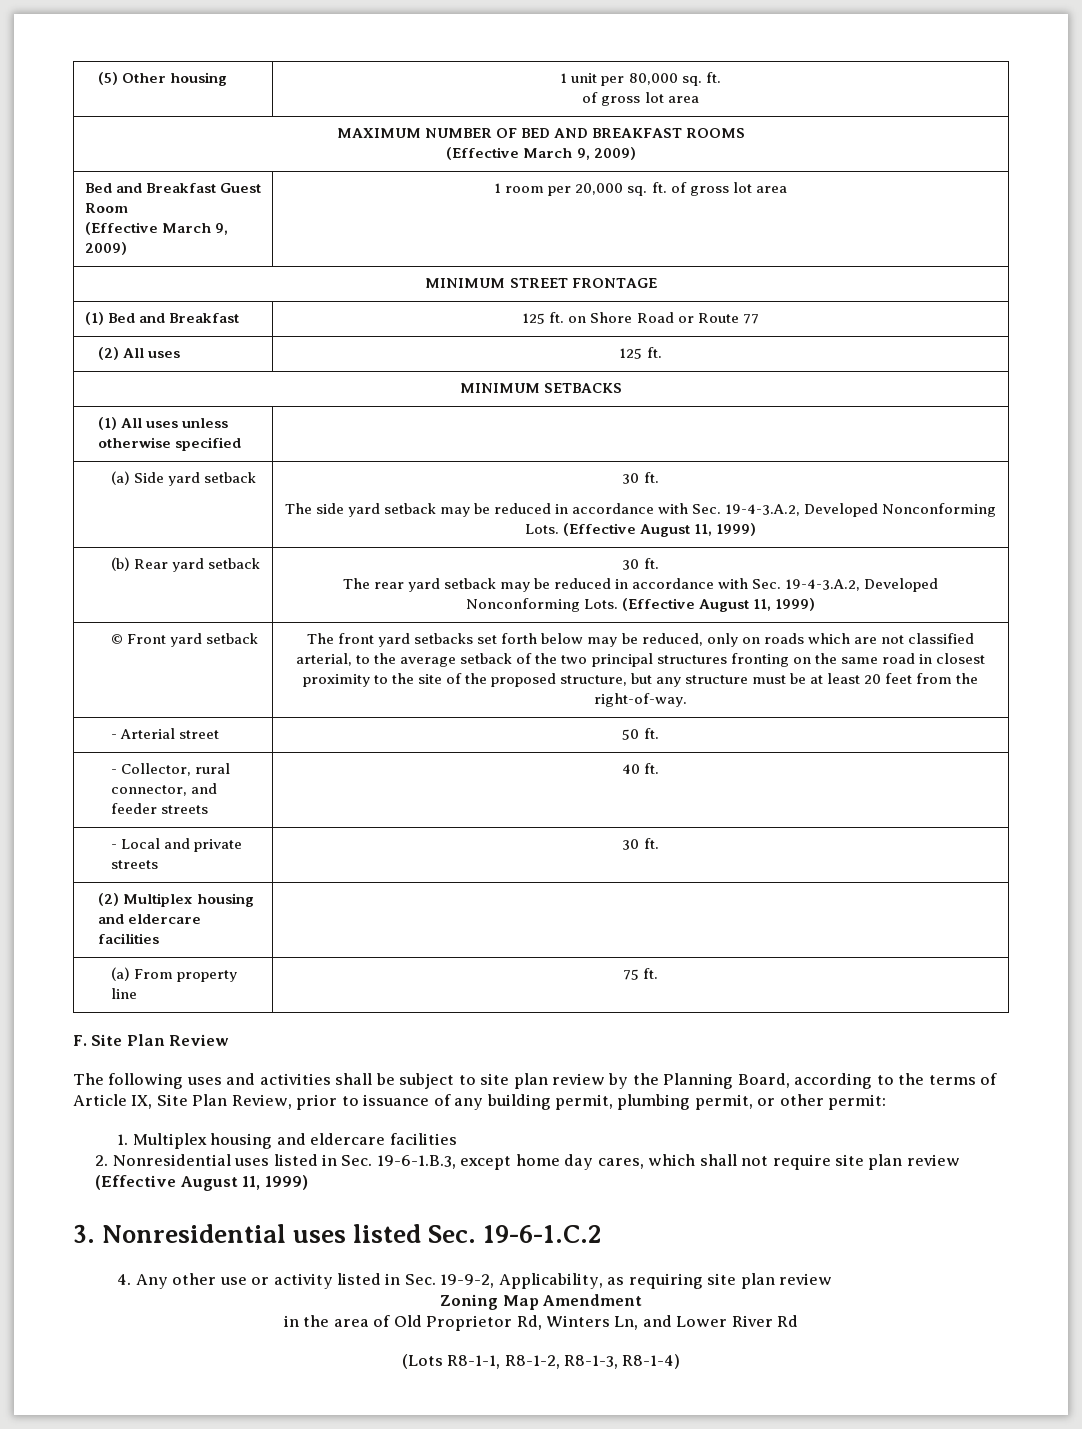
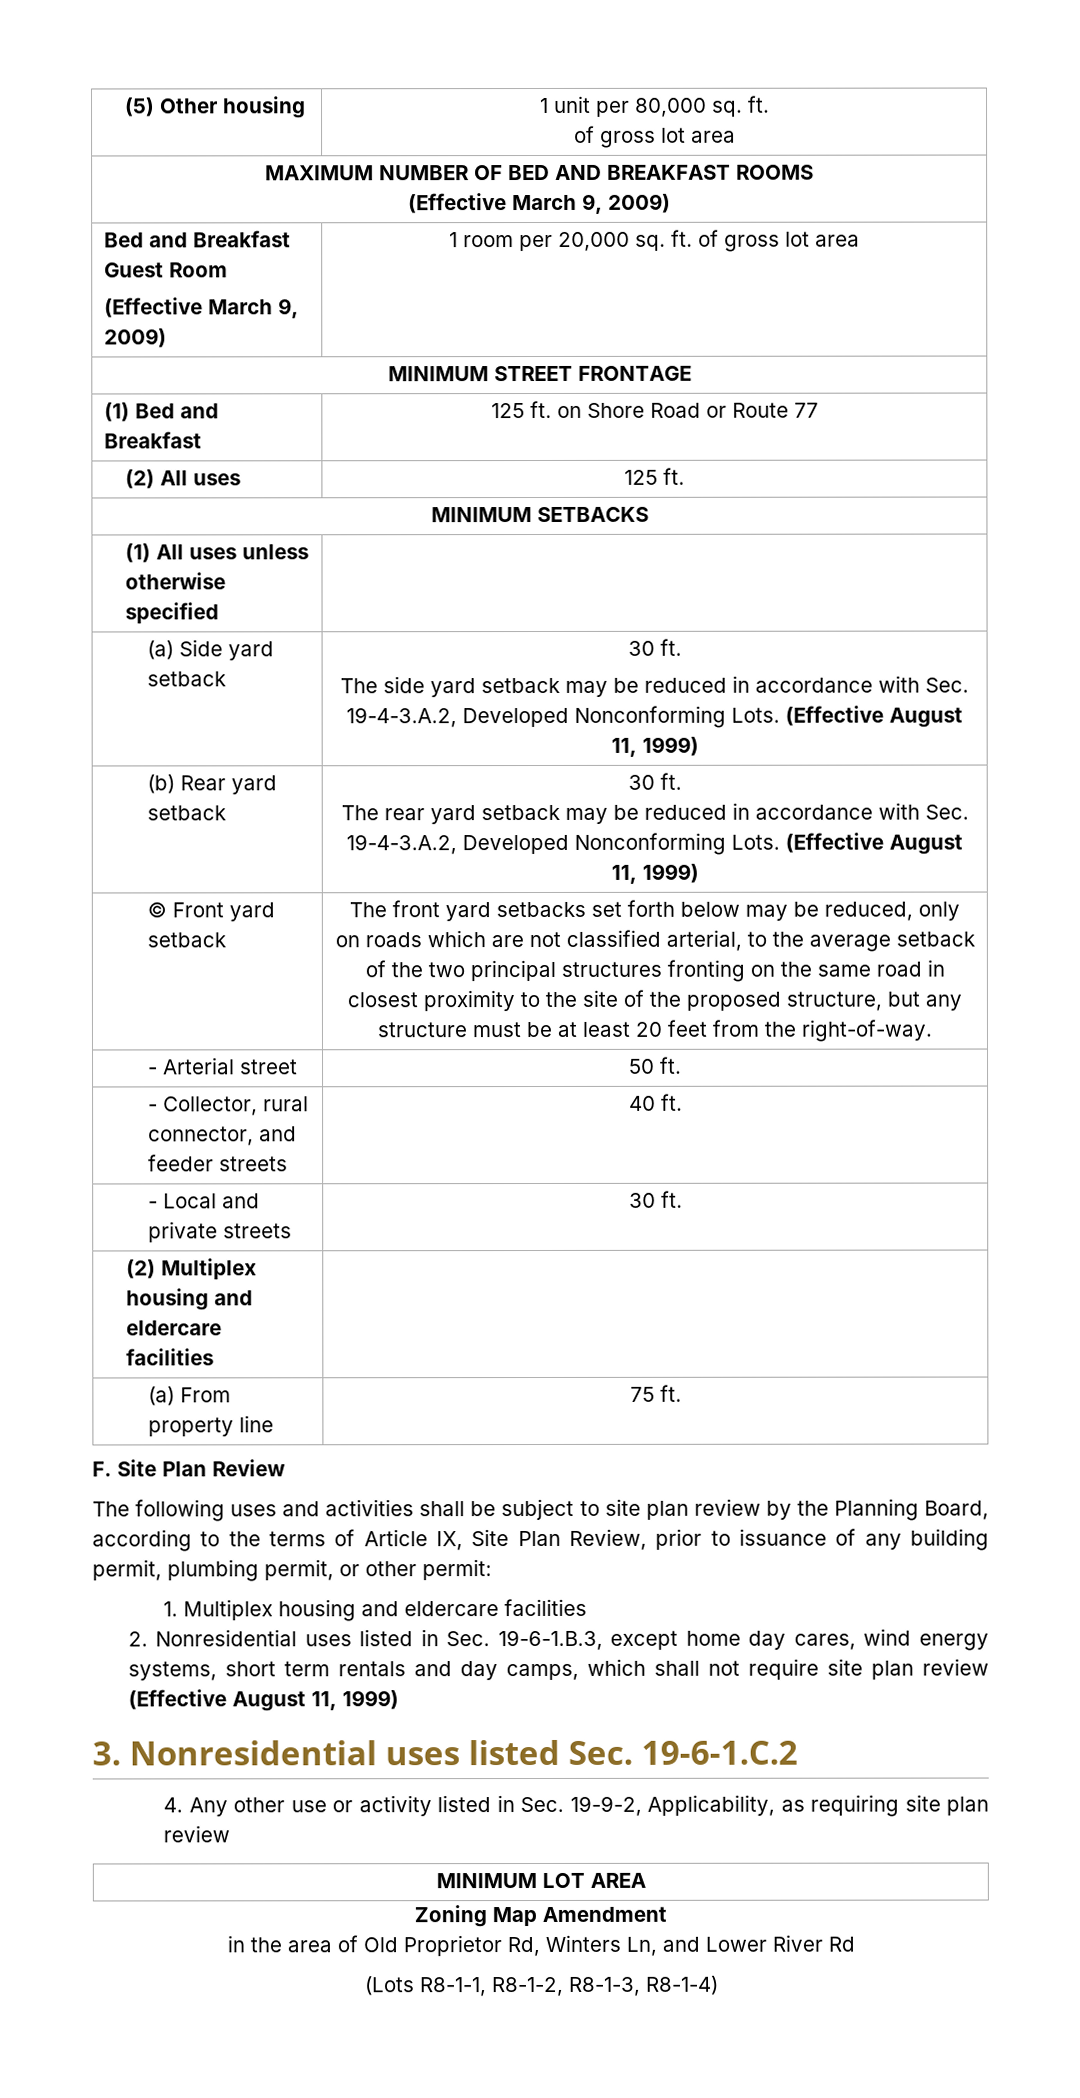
- 2. Nonresidential uses listed in Sec. 19-6-1.B.3, except home day cares, which shall not require site plan review (Effective August 11, 1999)
+ 2. Nonresidential uses listed in Sec. 19-6-1.B.3, except home day cares, wind energy systems, short term rentals and day camps, which shall not require site plan review (Effective August 11, 1999)
+ MINIMUM LOT AREA

